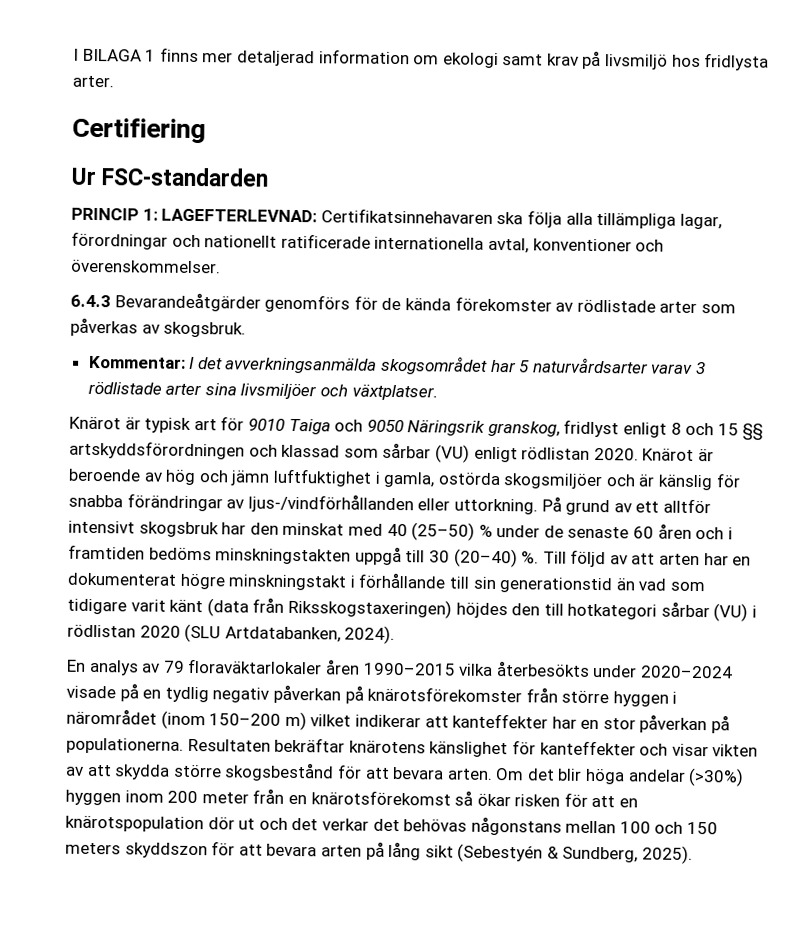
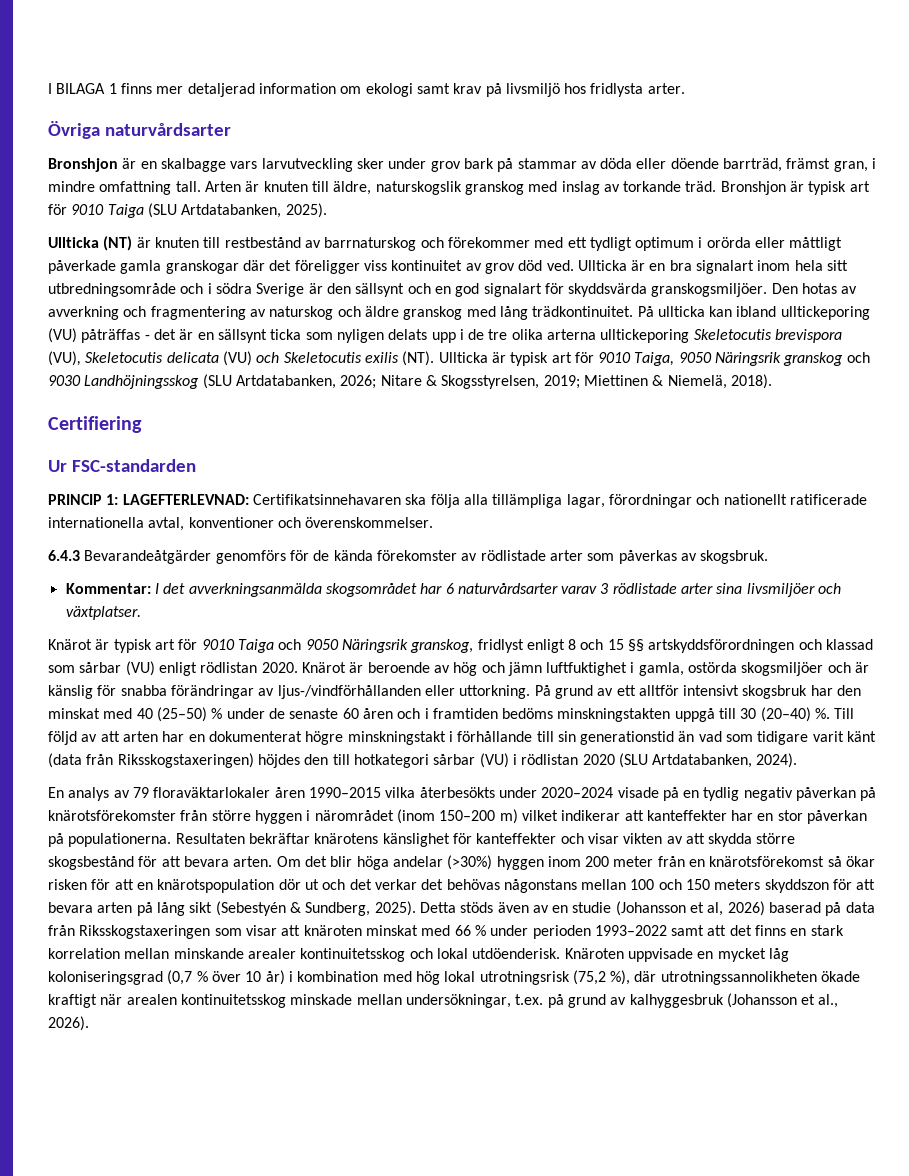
+ Övriga naturvårdsarter
+ Bronshjon är en skalbagge vars larvutveckling sker under grov bark på stammar av döda eller döende barrträd, främst gran, i mindre omfattning tall. Arten är knuten till äldre, naturskogslik granskog med inslag av torkande träd. Bronshjon är typisk art för 9010 Taiga (SLU Artdatabanken, 2025).
+ Ullticka (NT) är knuten till restbestånd av barrnaturskog och förekommer med ett tydligt optimum i orörda eller måttligt påverkade gamla granskogar där det föreligger viss kontinuitet av grov död ved. Ullticka är en bra signalart inom hela sitt utbredningsområde och i södra Sverige är den sällsynt och en god signalart för skyddsvärda granskogsmiljöer. Den hotas av avverkning och fragmentering av naturskog och äldre granskog med lång trädkontinuitet. På ullticka kan ibland ulltickeporing (VU) påträffas - det är en sällsynt ticka som nyligen delats upp i de tre olika arterna ulltickeporing Skeletocutis brevispora (VU), Skeletocutis delicata (VU) och Skeletocutis exilis (NT). Ullticka är typisk art för 9010 Taiga, 9050 Näringsrik granskog och 9030 Landhöjningsskog (SLU Artdatabanken, 2026; Nitare & Skogsstyrelsen, 2019; Miettinen & Niemelä, 2018).
- Kommentar: I det avverkningsanmälda skogsområdet har 5 naturvårdsarter varav 3 rödlistade arter sina livsmiljöer och växtplatser.
+ Kommentar: I det avverkningsanmälda skogsområdet har 6 naturvårdsarter varav 3 rödlistade arter sina livsmiljöer och växtplatser.
+ Detta stöds även av en studie (Johansson et al, 2026) baserad på data från Riksskogstaxeringen som visar att knäroten minskat med 66 % under perioden 1993–2022 samt att det finns en stark korrelation mellan minskande arealer kontinuitetsskog och lokal utdöenderisk. Knäroten uppvisade en mycket låg koloniseringsgrad (0,7 % över 10 år) i kombination med hög lokal utrotningsrisk (75,2 %), där utrotningssannolikheten ökade kraftigt när arealen kontinuitetsskog minskade mellan undersökningar, t.ex. på grund av kalhyggesbruk (Johansson et al., 2026).

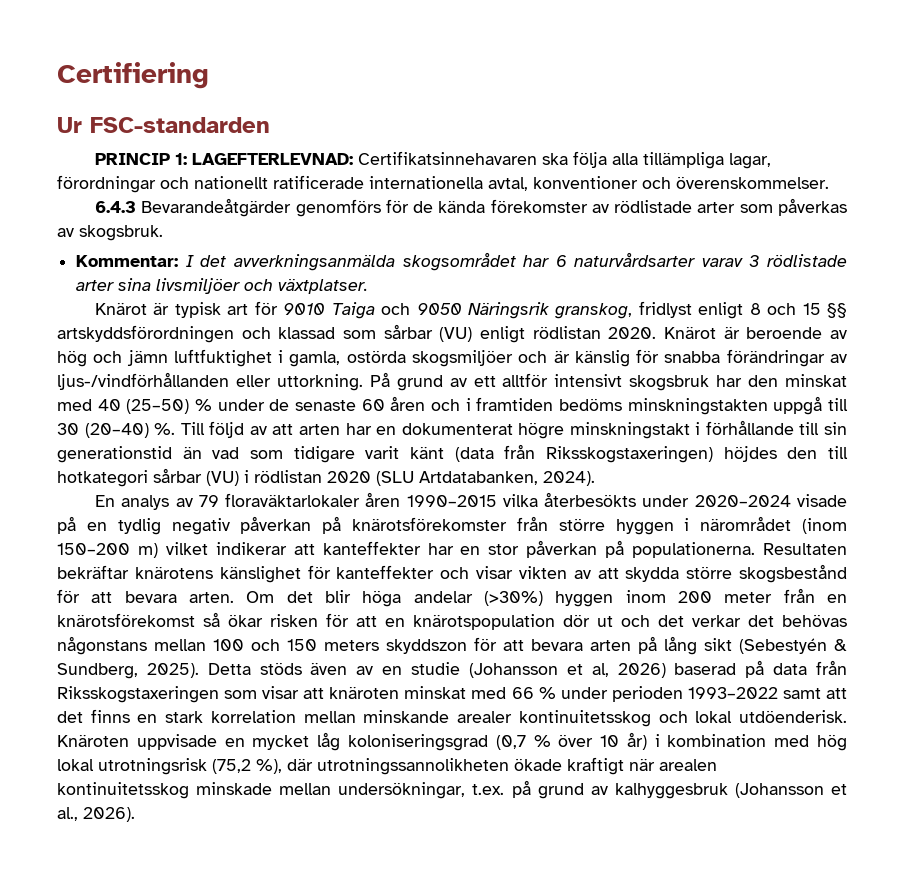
- I BILAGA 1 finns mer detaljerad information om ekologi samt krav på livsmiljö hos fridlysta arter.
- Övriga naturvårdsarter
- Bronshjon är en skalbagge vars larvutveckling sker under grov bark på stammar av döda eller döende barrträd, främst gran, i mindre omfattning tall. Arten är knuten till äldre, naturskogslik granskog med inslag av torkande träd. Bronshjon är typisk art för 9010 Taiga (SLU Artdatabanken, 2025).
- Ullticka (NT) är knuten till restbestånd av barrnaturskog och förekommer med ett tydligt optimum i orörda eller måttligt påverkade gamla granskogar där det föreligger viss kontinuitet av grov död ved. Ullticka är en bra signalart inom hela sitt utbredningsområde och i södra Sverige är den sällsynt och en god signalart för skyddsvärda granskogsmiljöer. Den hotas av avverkning och fragmentering av naturskog och äldre granskog med lång trädkontinuitet. På ullticka kan ibland ulltickeporing (VU) påträffas - det är en sällsynt ticka som nyligen delats upp i de tre olika arterna ulltickeporing Skeletocutis brevispora (VU), Skeletocutis delicata (VU) och Skeletocutis exilis (NT). Ullticka är typisk art för 9010 Taiga, 9050 Näringsrik granskog och 9030 Landhöjningsskog (SLU Artdatabanken, 2026; Nitare & Skogsstyrelsen, 2019; Miettinen & Niemelä, 2018).

